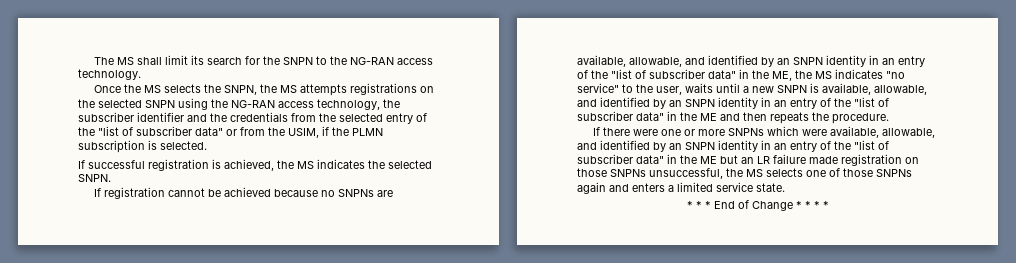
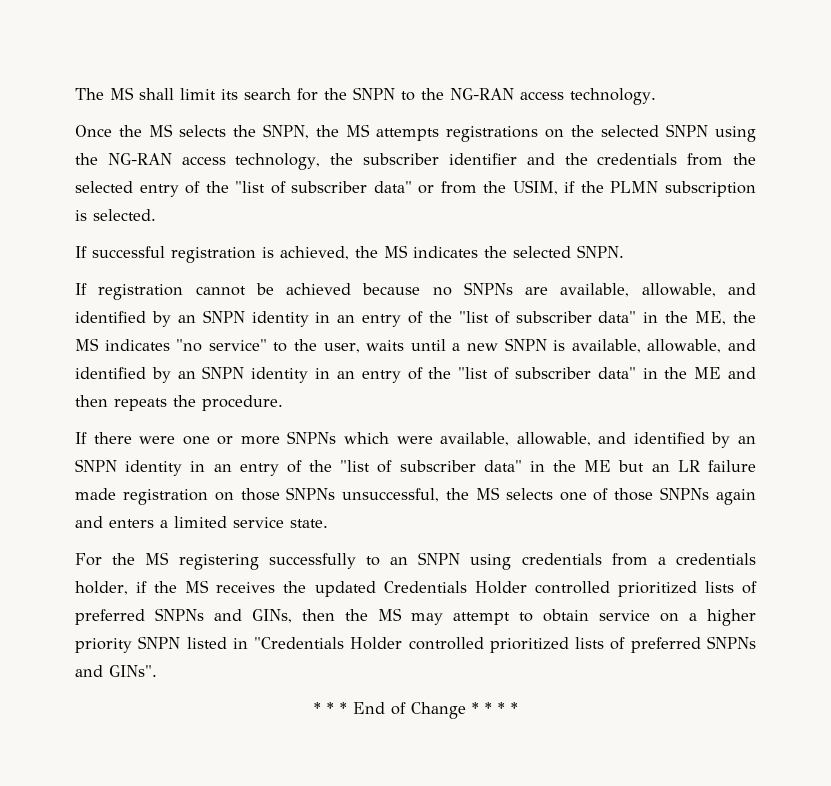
+ For the MS registering successfully to an SNPN using credentials from a credentials holder, if the MS receives the updated Credentials Holder controlled prioritized lists of preferred SNPNs and GINs, then the MS may attempt to obtain service on a higher priority SNPN listed in "Credentials Holder controlled prioritized lists of preferred SNPNs and GINs".

